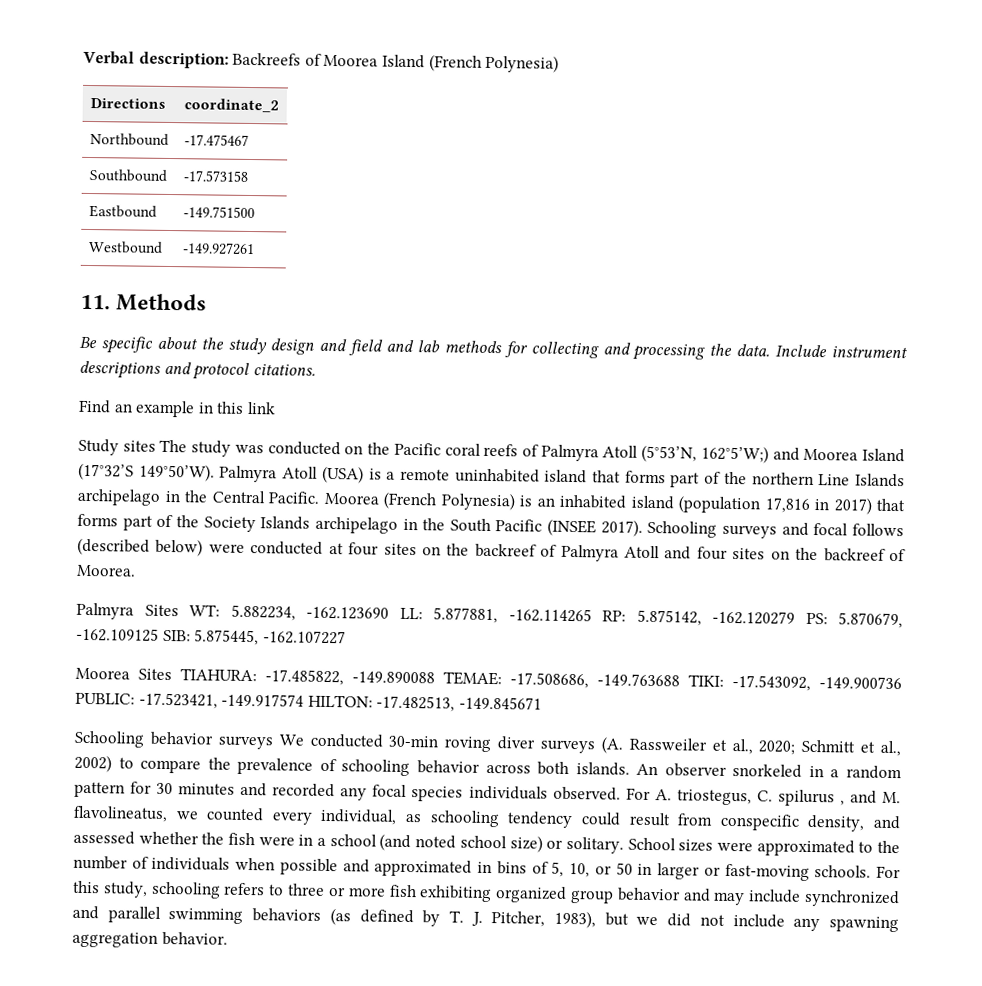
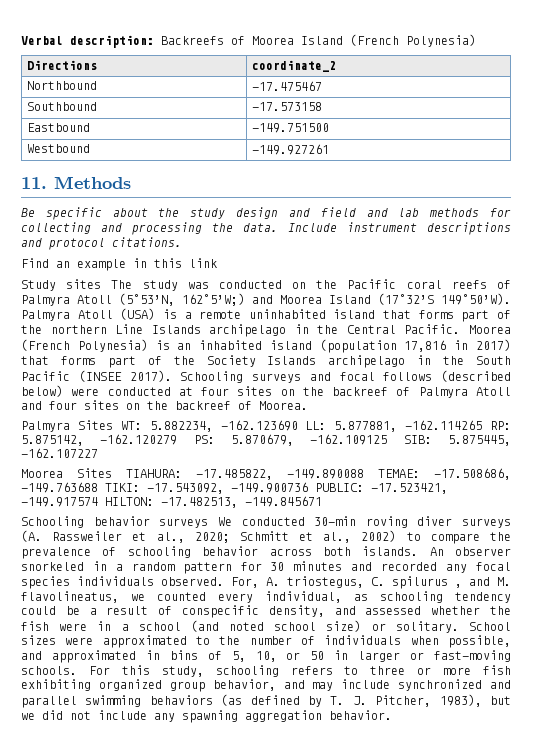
- For A. triostegus, C. spilurus , and M. flavolineatus, we counted every individual, as schooling tendency could result from conspecific density, and assessed whether the fish were in a school (and noted school size) or solitary.
+ For, A. triostegus, C. spilurus , and M. flavolineatus, we counted every individual, as schooling tendency could be a result of conspecific density, and assessed whether the fish were in a school (and noted school size) or solitary.
- School sizes were approximated to the number of individuals when possible and approximated in bins of 5, 10, or 50 in larger or fast-moving schools.
+ School sizes were approximated to the number of individuals when possible, and approximated in bins of 5, 10, or 50 in larger or fast-moving schools.
- For this study, schooling refers to three or more fish exhibiting organized group behavior and may include synchronized and parallel swimming behaviors (as defined by T. J. Pitcher, 1983), but we did not include any spawning aggregation behavior.
+ For this study, schooling refers to three or more fish exhibiting organized group behavior, and may include synchronized and parallel swimming behaviors (as defined by T. J. Pitcher, 1983), but we did not include any spawning aggregation behavior.

